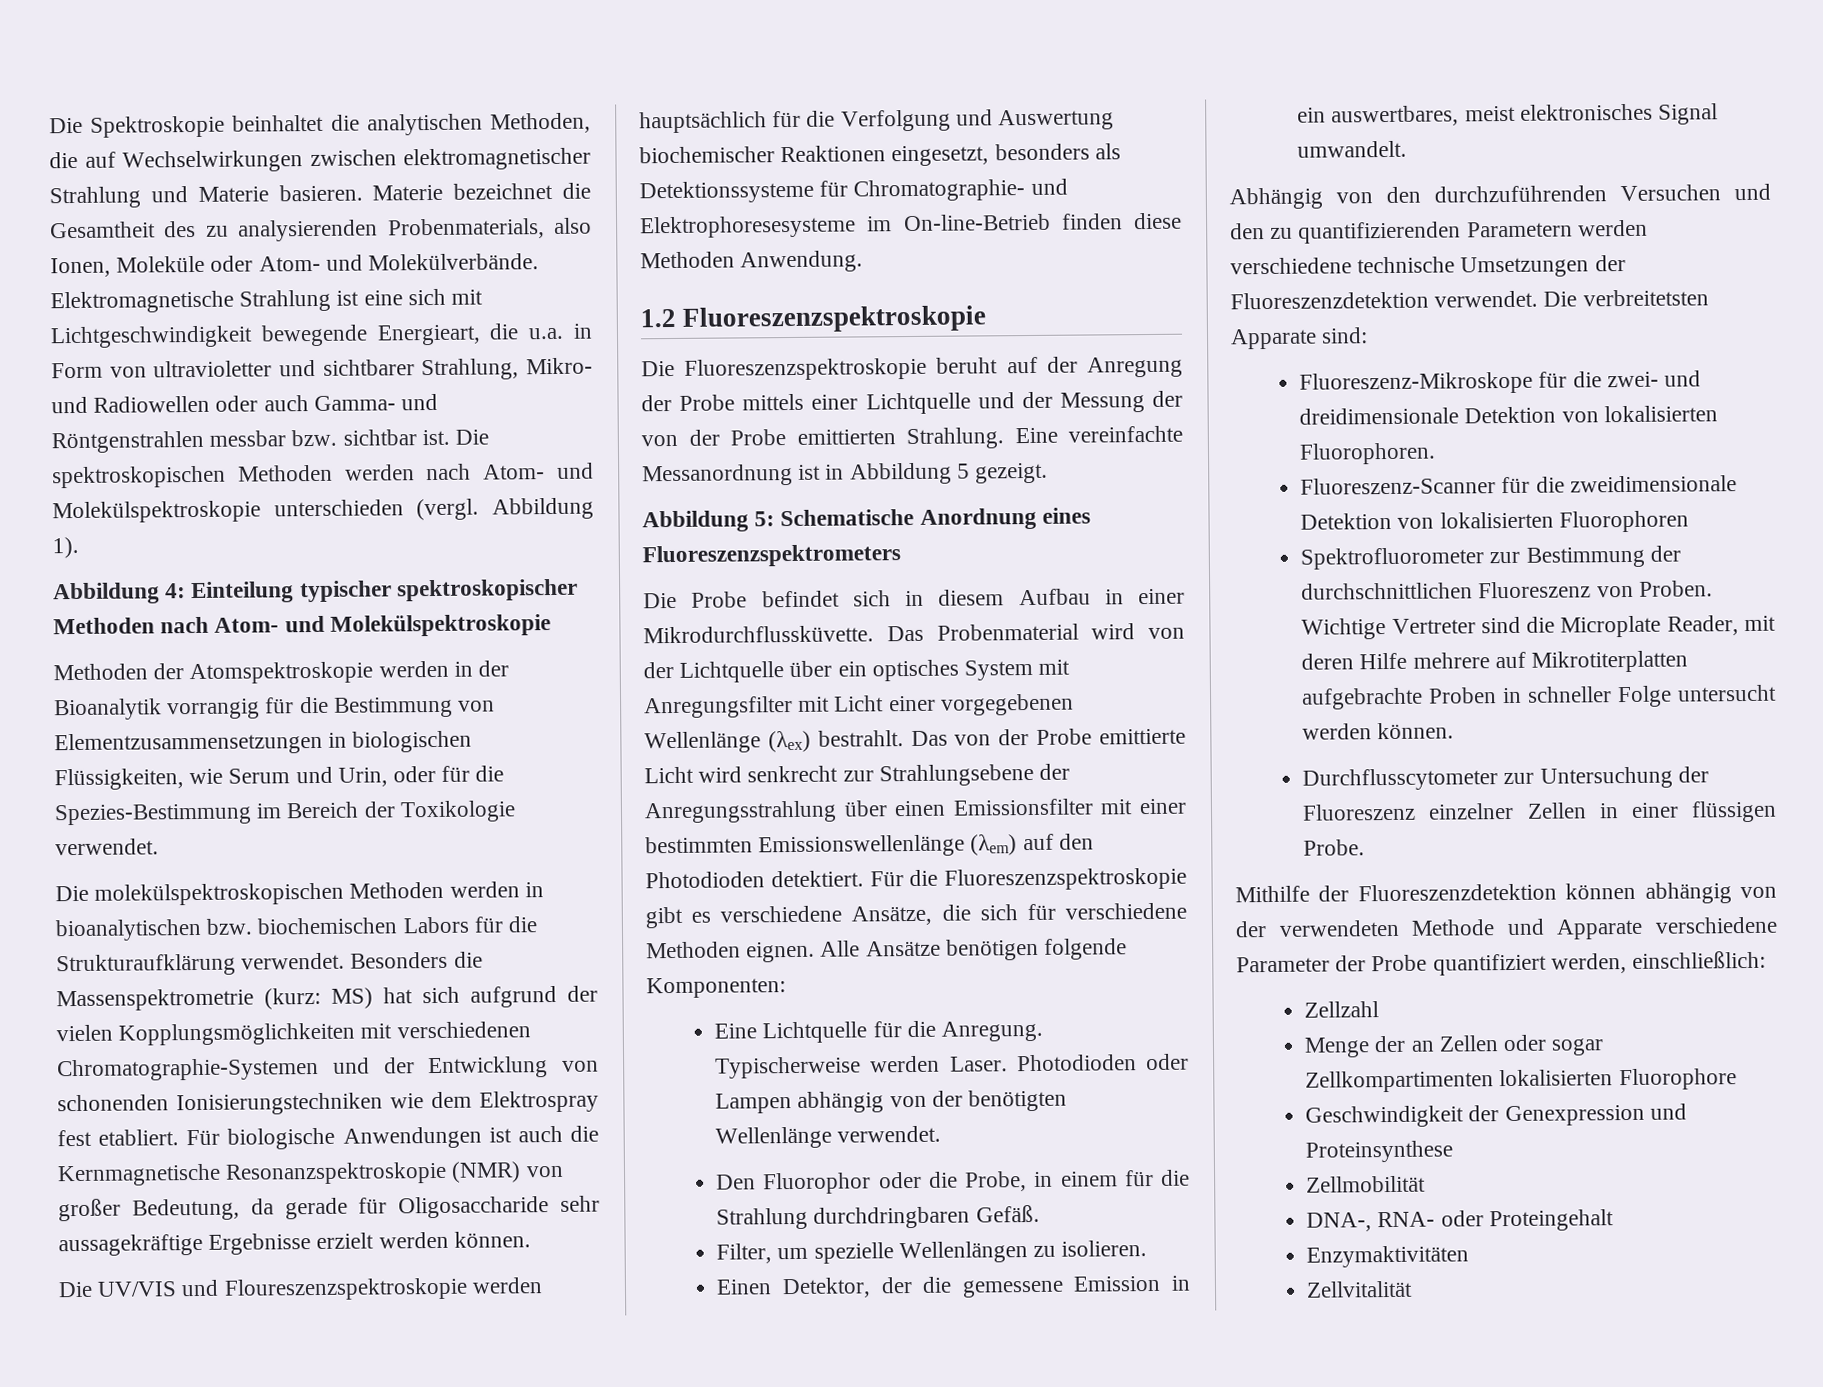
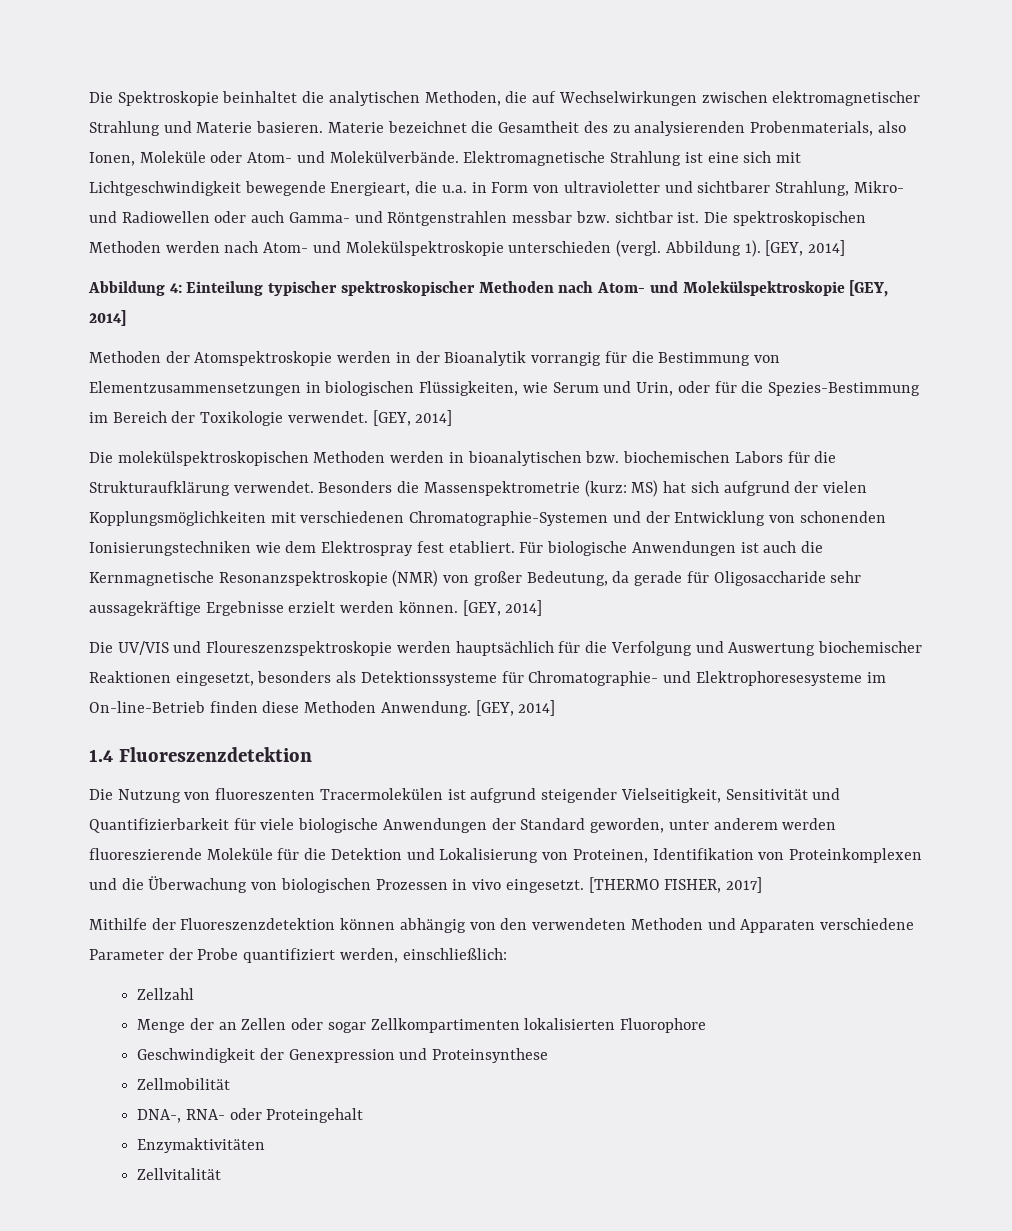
- Abbildung 1).
+ Abbildung 1). [GEY, 2014]
- Abbildung 4: Einteilung typischer spektroskopischer Methoden nach Atom- und Molekülspektroskopie
+ Abbildung 4: Einteilung typischer spektroskopischer Methoden nach Atom- und Molekülspektroskopie [GEY, 2014]
- Methoden der Atomspektroskopie werden in der Bioanalytik vorrangig für die Bestimmung von Elementzusammensetzungen in biologischen Flüssigkeiten, wie Serum und Urin, oder für die Spezies-Bestimmung im Bereich der Toxikologie verwendet.
+ Methoden der Atomspektroskopie werden in der Bioanalytik vorrangig für die Bestimmung von Elementzusammensetzungen in biologischen Flüssigkeiten, wie Serum und Urin, oder für die Spezies-Bestimmung im Bereich der Toxikologie verwendet. [GEY, 2014]
- Für biologische Anwendungen ist auch die Kernmagnetische Resonanzspektroskopie (NMR) von großer Bedeutung, da gerade für Oligosaccharide sehr aussagekräftige Ergebnisse erzielt werden können.
+ Für biologische Anwendungen ist auch die Kernmagnetische Resonanzspektroskopie (NMR) von großer Bedeutung, da gerade für Oligosaccharide sehr aussagekräftige Ergebnisse erzielt werden können. [GEY, 2014]
- Die UV/VIS und Floureszenzspektroskopie werden hauptsächlich für die Verfolgung und Auswertung biochemischer Reaktionen eingesetzt, besonders als Detektionssysteme für Chromatographie- und Elektrophoresesysteme im On-line-Betrieb finden diese Methoden Anwendung.
- 1.2 Fluoreszenzspektroskopie
- Die Fluoreszenzspektroskopie beruht auf der Anregung der Probe mittels einer Lichtquelle und der Messung der von der Probe emittierten Strahlung. Eine vereinfachte Messanordnung ist in Abbildung 5 gezeigt.
- Abbildung 5: Schematische Anordnung eines Fluoreszenzspektrometers
- Die Probe befindet sich in diesem Aufbau in einer Mikrodurchflussküvette. Das Probenmaterial wird von der Lichtquelle über ein optisches System mit Anregungsfilter mit Licht einer vorgegebenen Wellenlänge (λex) bestrahlt. Das von der Probe emittierte Licht wird senkrecht zur Strahlungsebene der Anregungsstrahlung über einen Emissionsfilter mit einer bestimmten Emissionswellenlänge (λem) auf den Photodioden detektiert. Für die Fluoreszenzspektroskopie gibt es verschiedene Ansätze, die sich für verschiedene Methoden eignen. Alle Ansätze benötigen folgende Komponenten:
- Eine Lichtquelle für die Anregung. Typischerweise werden Laser. Photodioden oder Lampen abhängig von der benötigten Wellenlänge verwendet.
- Den Fluorophor oder die Probe, in einem für die Strahlung durchdringbaren Gefäß.
- Filter, um spezielle Wellenlängen zu isolieren.
- Einen Detektor, der die gemessene Emission in ein auswertbares, meist elektronisches Signal umwandelt.
- Abhängig von den durchzuführenden Versuchen und den zu quantifizierenden Parametern werden verschiedene technische Umsetzungen der Fluoreszenzdetektion verwendet. Die verbreitetsten Apparate sind:
- Fluoreszenz-Mikroskope für die zwei- und dreidimensionale Detektion von lokalisierten Fluorophoren.
- Fluoreszenz-Scanner für die zweidimensionale Detektion von lokalisierten Fluorophoren
- Spektrofluorometer zur Bestimmung der durchschnittlichen Fluoreszenz von Proben. Wichtige Vertreter sind die Microplate Reader, mit deren Hilfe mehrere auf Mikrotiterplatten aufgebrachte Proben in schneller Folge untersucht werden können.
- Durchflusscytometer zur Untersuchung der Fluoreszenz einzelner Zellen in einer flüssigen Probe.
+ Die UV/VIS und Floureszenzspektroskopie werden hauptsächlich für die Verfolgung und Auswertung biochemischer Reaktionen eingesetzt, besonders als Detektionssysteme für Chromatographie- und Elektrophoresesysteme im On-line-Betrieb finden diese Methoden Anwendung. [GEY, 2014]
+ 1.4 Fluoreszenzdetektion
+ Die Nutzung von fluoreszenten Tracermolekülen ist aufgrund steigender Vielseitigkeit, Sensitivität und Quantifizierbarkeit für viele biologische Anwendungen der Standard geworden, unter anderem werden fluoreszierende Moleküle für die Detektion und Lokalisierung von Proteinen, Identifikation von Proteinkomplexen und die Überwachung von biologischen Prozessen in vivo eingesetzt. [THERMO FISHER, 2017]
- Mithilfe der Fluoreszenzdetektion können abhängig von der verwendeten Methode und Apparate verschiedene Parameter der Probe quantifiziert werden, einschließlich:
+ Mithilfe der Fluoreszenzdetektion können abhängig von den verwendeten Methoden und Apparaten verschiedene Parameter der Probe quantifiziert werden, einschließlich:

